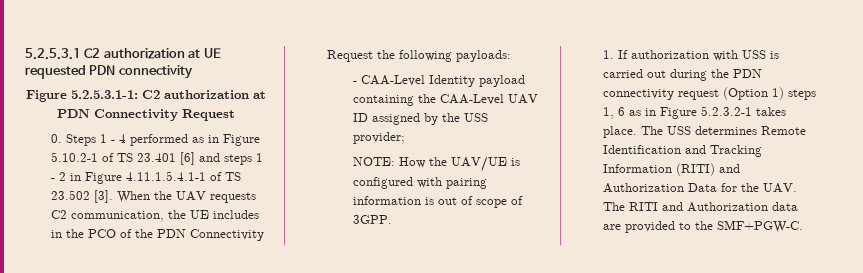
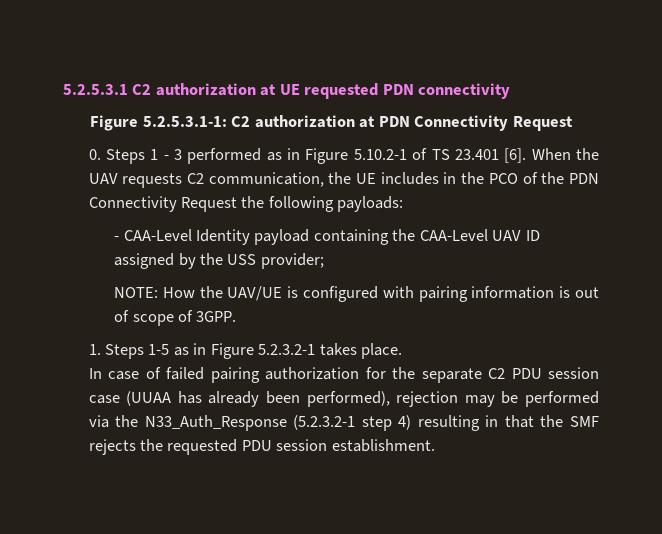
- 0. Steps 1 - 4 performed as in Figure 5.10.2-1 of TS 23.401 [6] and steps 1 - 2 in Figure 4.11.1.5.4.1-1 of TS 23.502 [3].
+ 0. Steps 1 - 3 performed as in Figure 5.10.2-1 of TS 23.401 [6].
- 1. If authorization with USS is carried out during the PDN connectivity request (Option 1) steps 1, 6 as in Figure 5.2.3.2-1 takes place. The USS determines Remote Identification and Tracking Information (RITI) and Authorization Data for the UAV. The RITI and Authorization data are provided to the SMF+PGW-C.
+ 1. Steps 1-5 as in Figure 5.2.3.2-1 takes place.
+ In case of failed pairing authorization for the separate C2 PDU session case (UUAA has already been performed), rejection may be performed via the N33_Auth_Response (5.2.3.2-1 step 4) resulting in that the SMF rejects the requested PDU session establishment.

